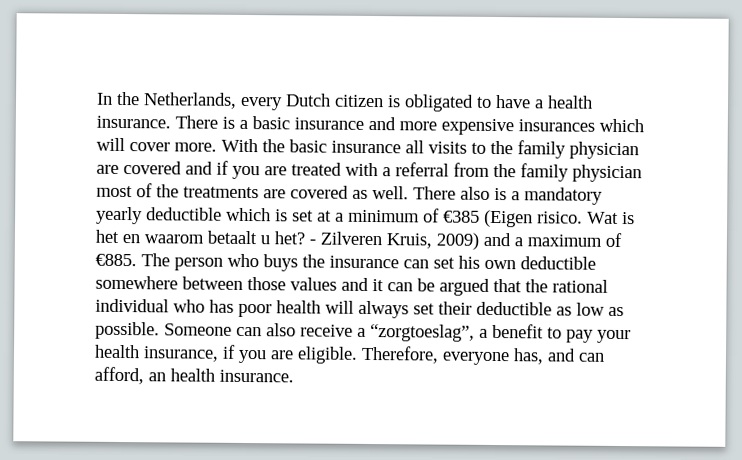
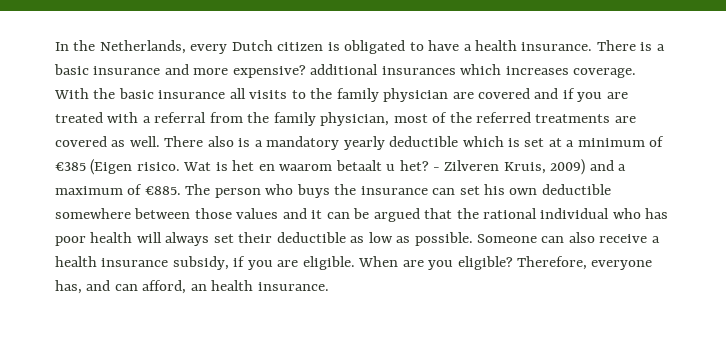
- There is a basic insurance and more expensive insurances which will cover more.
+ There is a basic insurance and more expensive? additional insurances which increases coverage.
- With the basic insurance all visits to the family physician are covered and if you are treated with a referral from the family physician most of the treatments are covered as well.
+ With the basic insurance all visits to the family physician are covered and if you are treated with a referral from the family physician, most of the referred treatments are covered as well.
- Someone can also receive a “zorgtoeslag”, a benefit to pay your health insurance, if you are eligible.
+ Someone can also receive a health insurance subsidy, if you are eligible. When are you eligible?

